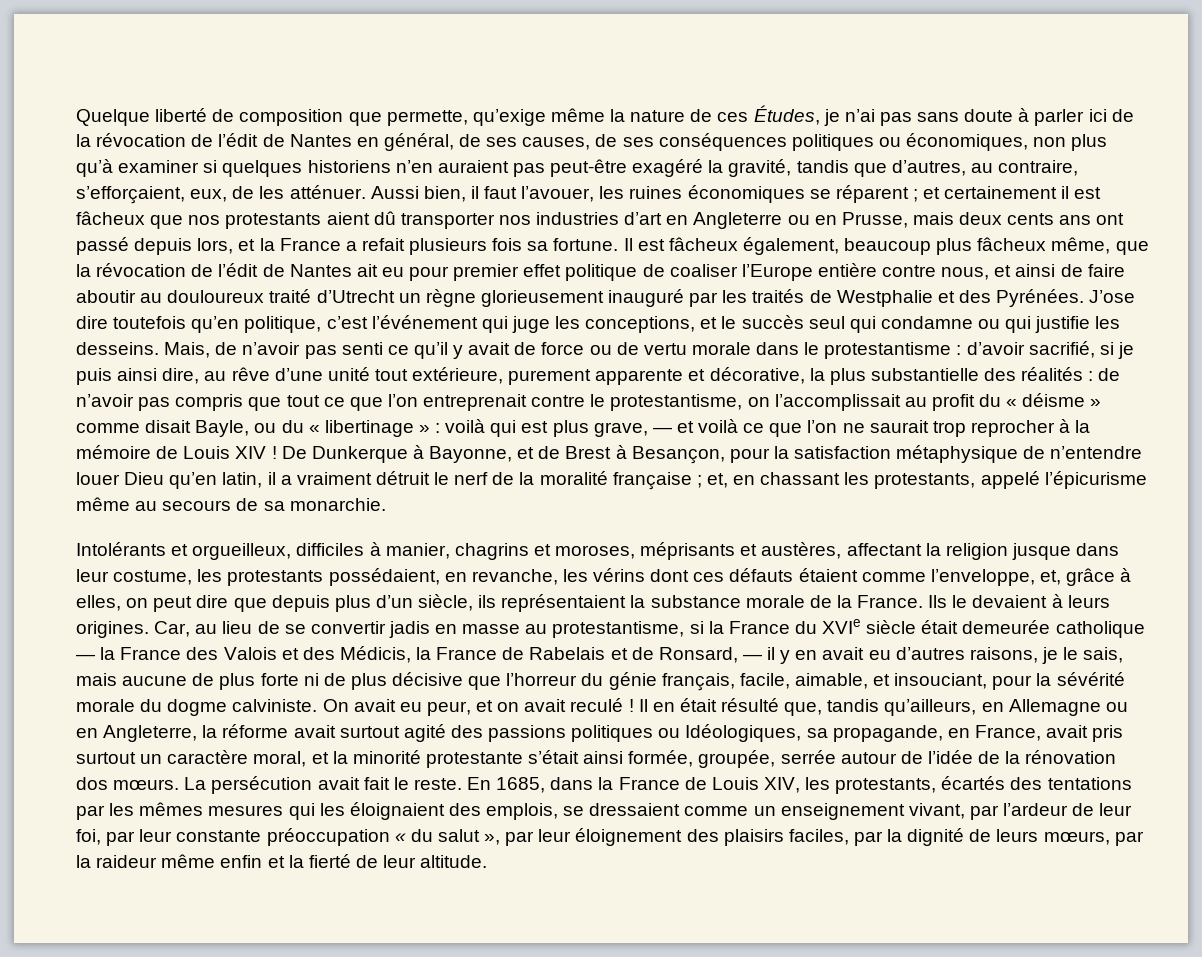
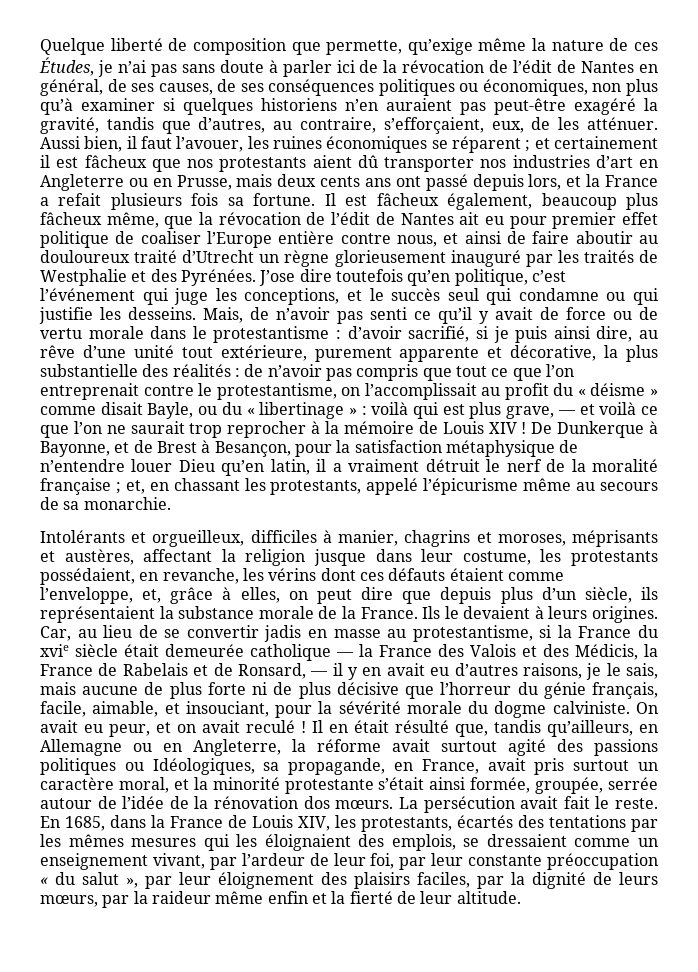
- Car, au lieu de se convertir jadis en masse au protestantisme, si la France du XVIe siècle était demeurée catholique — la France des Valois et des Médicis, la France de Rabelais et de Ronsard, — il y en avait eu d’autres raisons, je le sais, mais aucune de plus forte ni de plus décisive que l’horreur du génie français, facile, aimable, et insouciant, pour la sévérité morale du dogme calviniste.
+ Car, au lieu de se convertir jadis en masse au protestantisme, si la France du xvie siècle était demeurée catholique — la France des Valois et des Médicis, la France de Rabelais et de Ronsard, — il y en avait eu d’autres raisons, je le sais, mais aucune de plus forte ni de plus décisive que l’horreur du génie français, facile, aimable, et insouciant, pour la sévérité morale du dogme calviniste.

